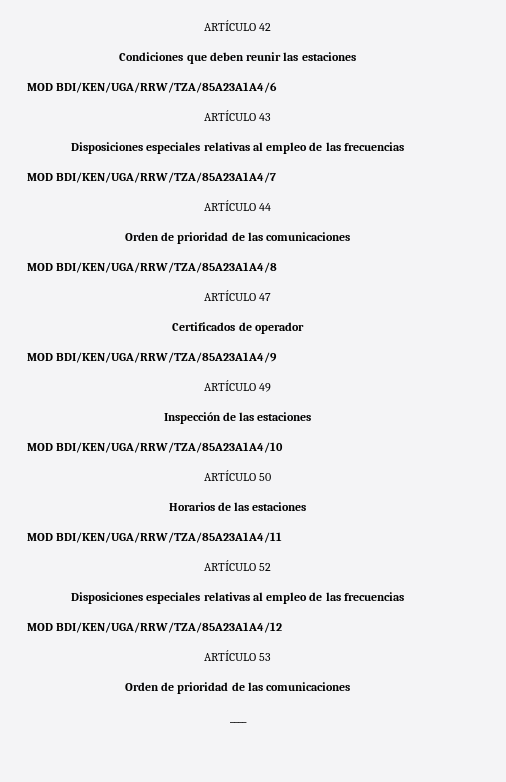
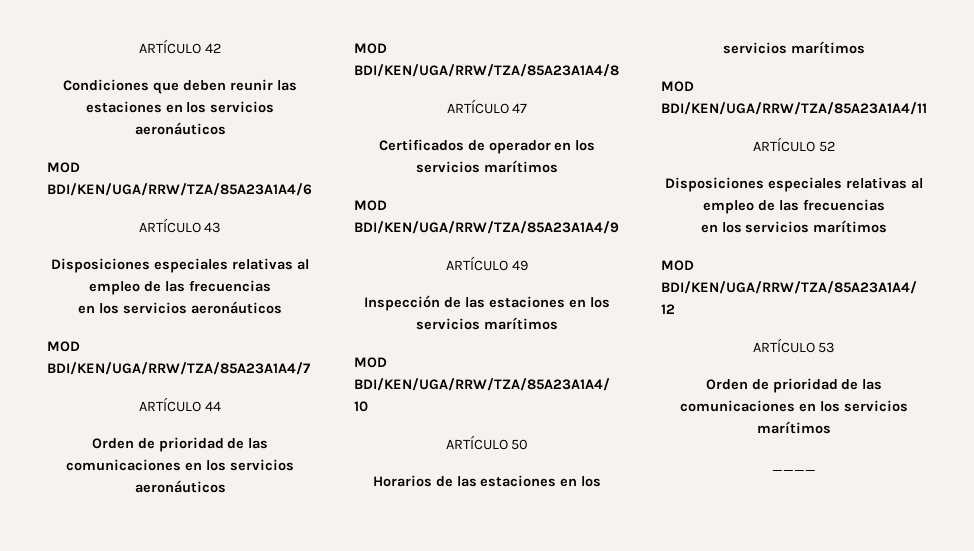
- Condiciones que deben reunir las estaciones
+ Condiciones que deben reunir las estaciones en los servicios aeronáuticos
  ARTÍCULO 43
  Disposiciones especiales relativas al empleo de las frecuencias
+ en los servicios aeronáuticos
  ARTÍCULO 44
- Orden de prioridad de las comunicaciones
+ Orden de prioridad de las comunicaciones en los servicios aeronáuticos
- Certificados de operador
+ Certificados de operador en los servicios marítimos
- Inspección de las estaciones
+ Inspección de las estaciones en los servicios marítimos
- Horarios de las estaciones
+ Horarios de las estaciones en los servicios marítimos
  ARTÍCULO 52
  Disposiciones especiales relativas al empleo de las frecuencias
+ en los servicios marítimos
  ARTÍCULO 53
- Orden de prioridad de las comunicaciones
+ Orden de prioridad de las comunicaciones en los servicios marítimos

